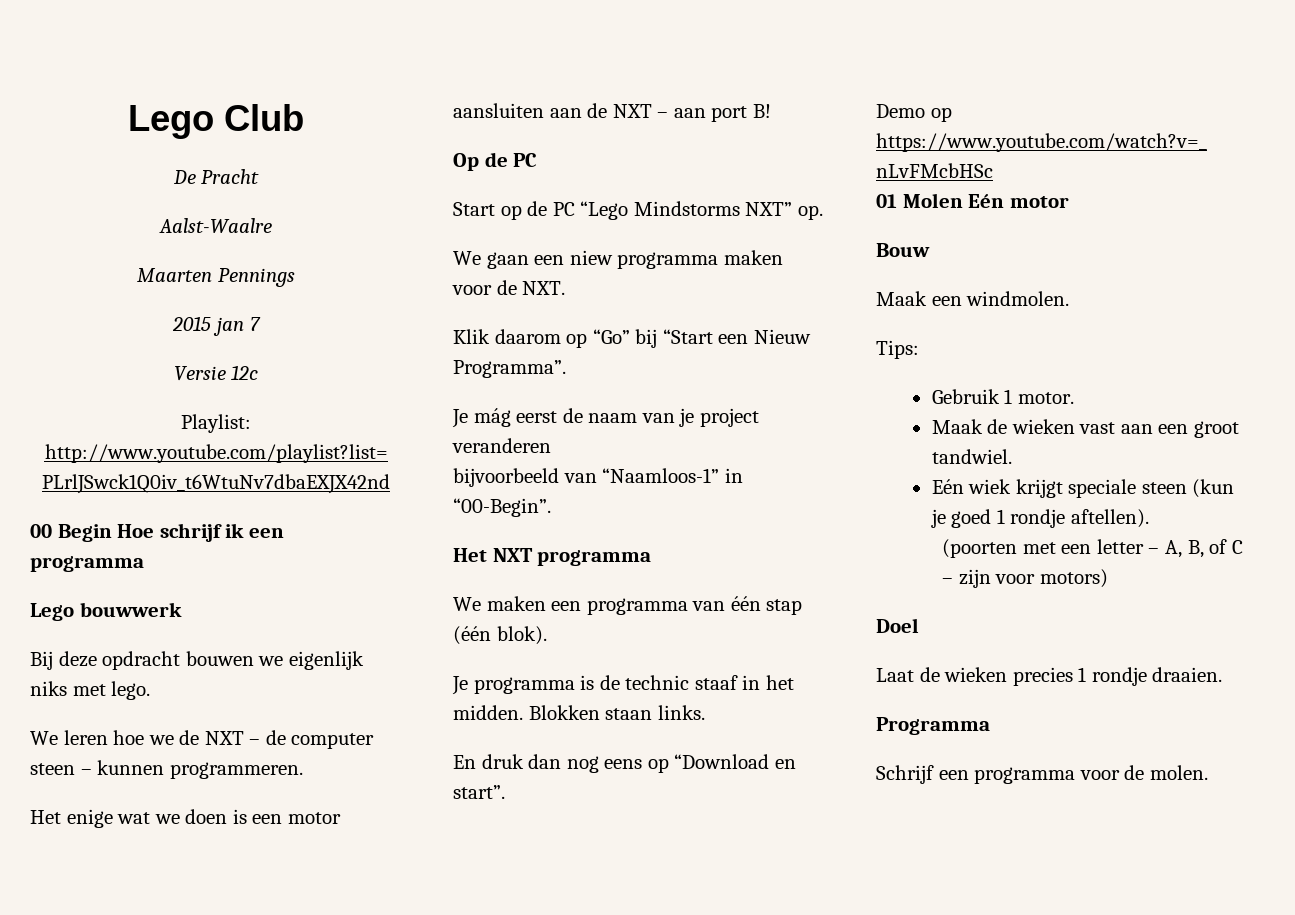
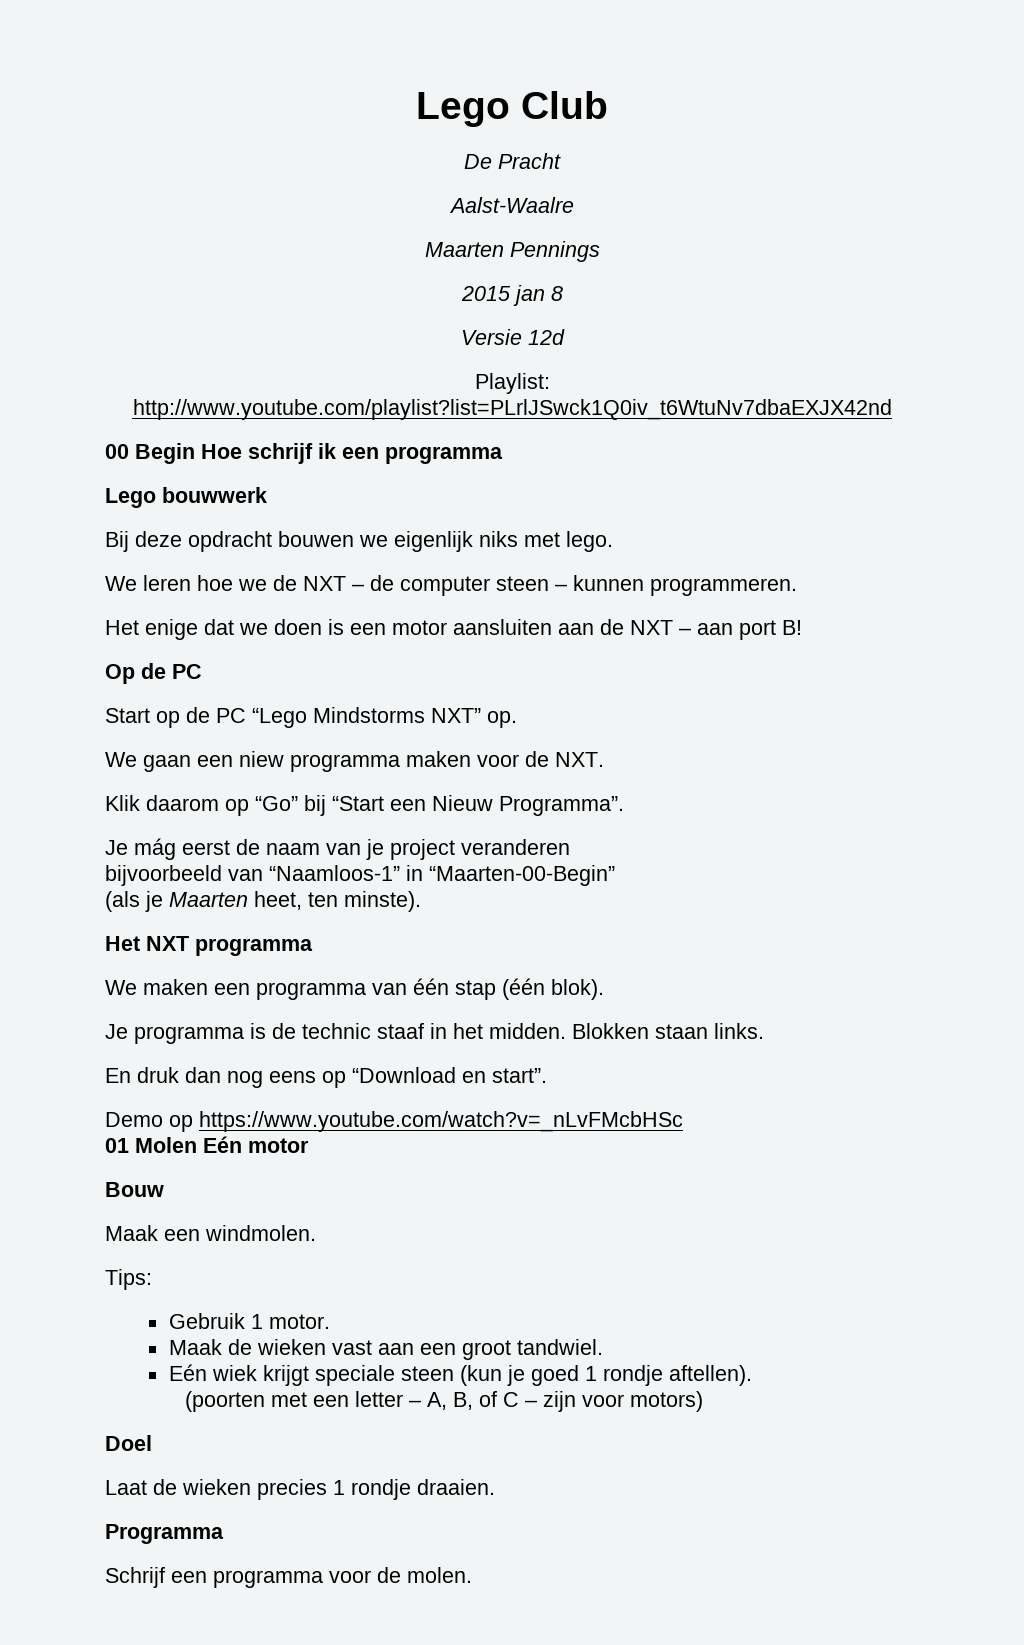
- 2015 jan 7
+ 2015 jan 8
- Versie 12c
+ Versie 12d
- Het enige wat we doen is een motor aansluiten aan de NXT – aan port B!
+ Het enige dat we doen is een motor aansluiten aan de NXT – aan port B!
- bijvoorbeeld van “Naamloos-1” in “00-Begin”.
+ bijvoorbeeld van “Naamloos-1” in “Maarten-00-Begin”
+ (als je Maarten heet, ten minste).

